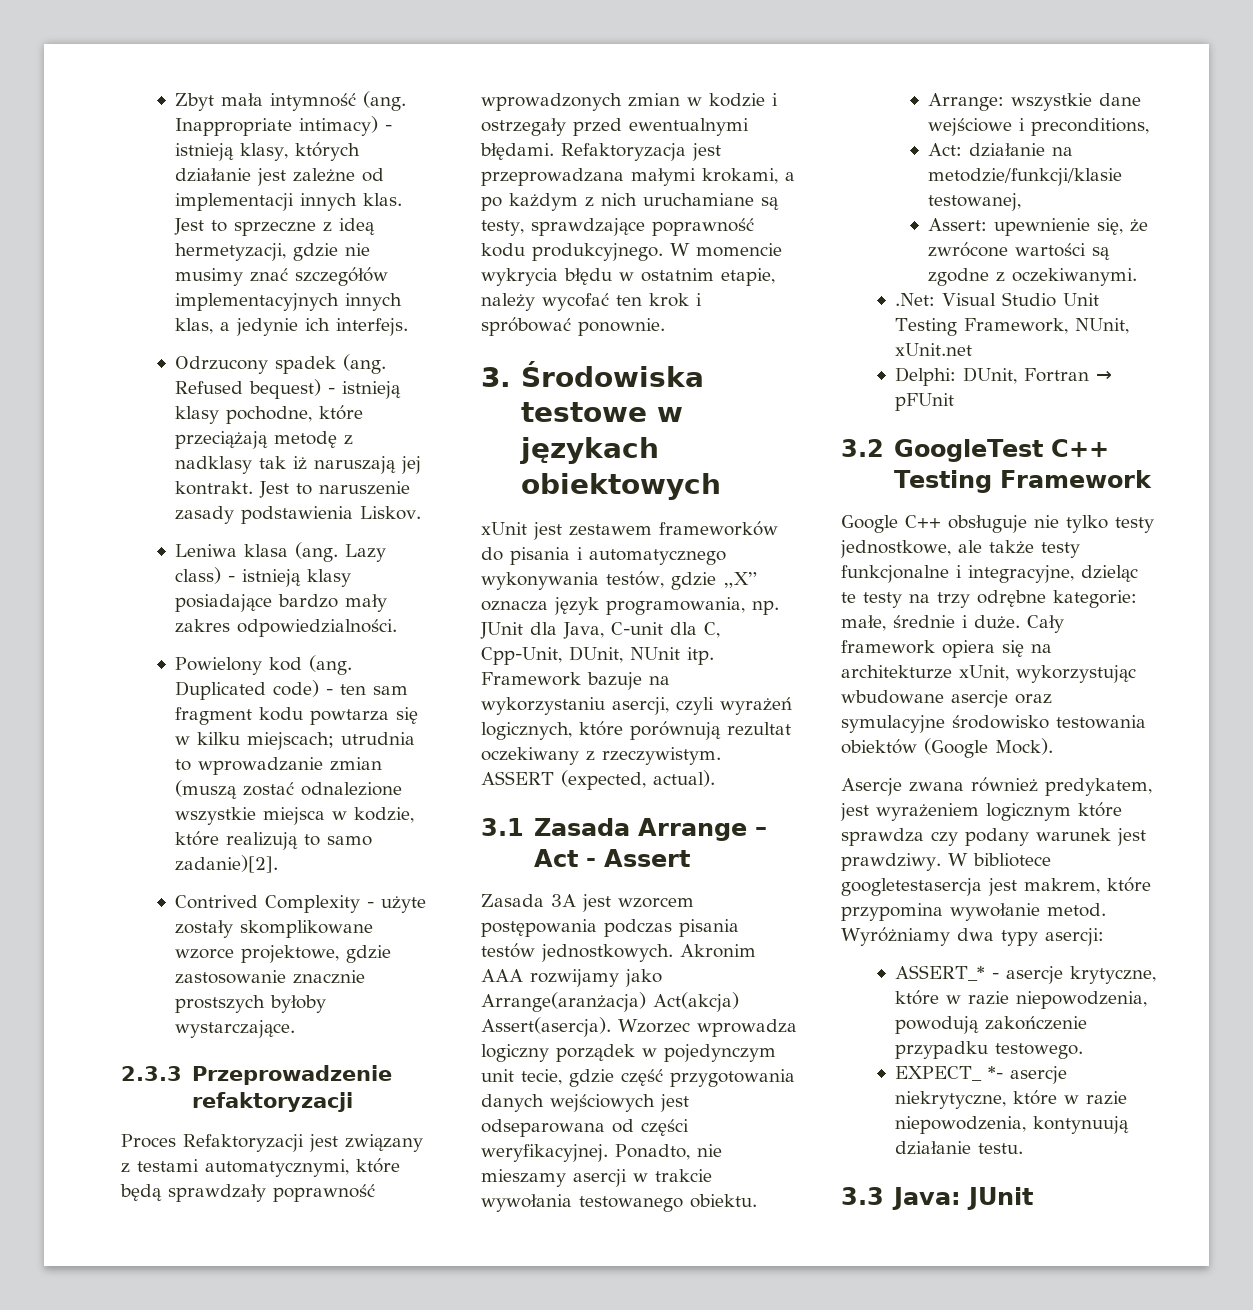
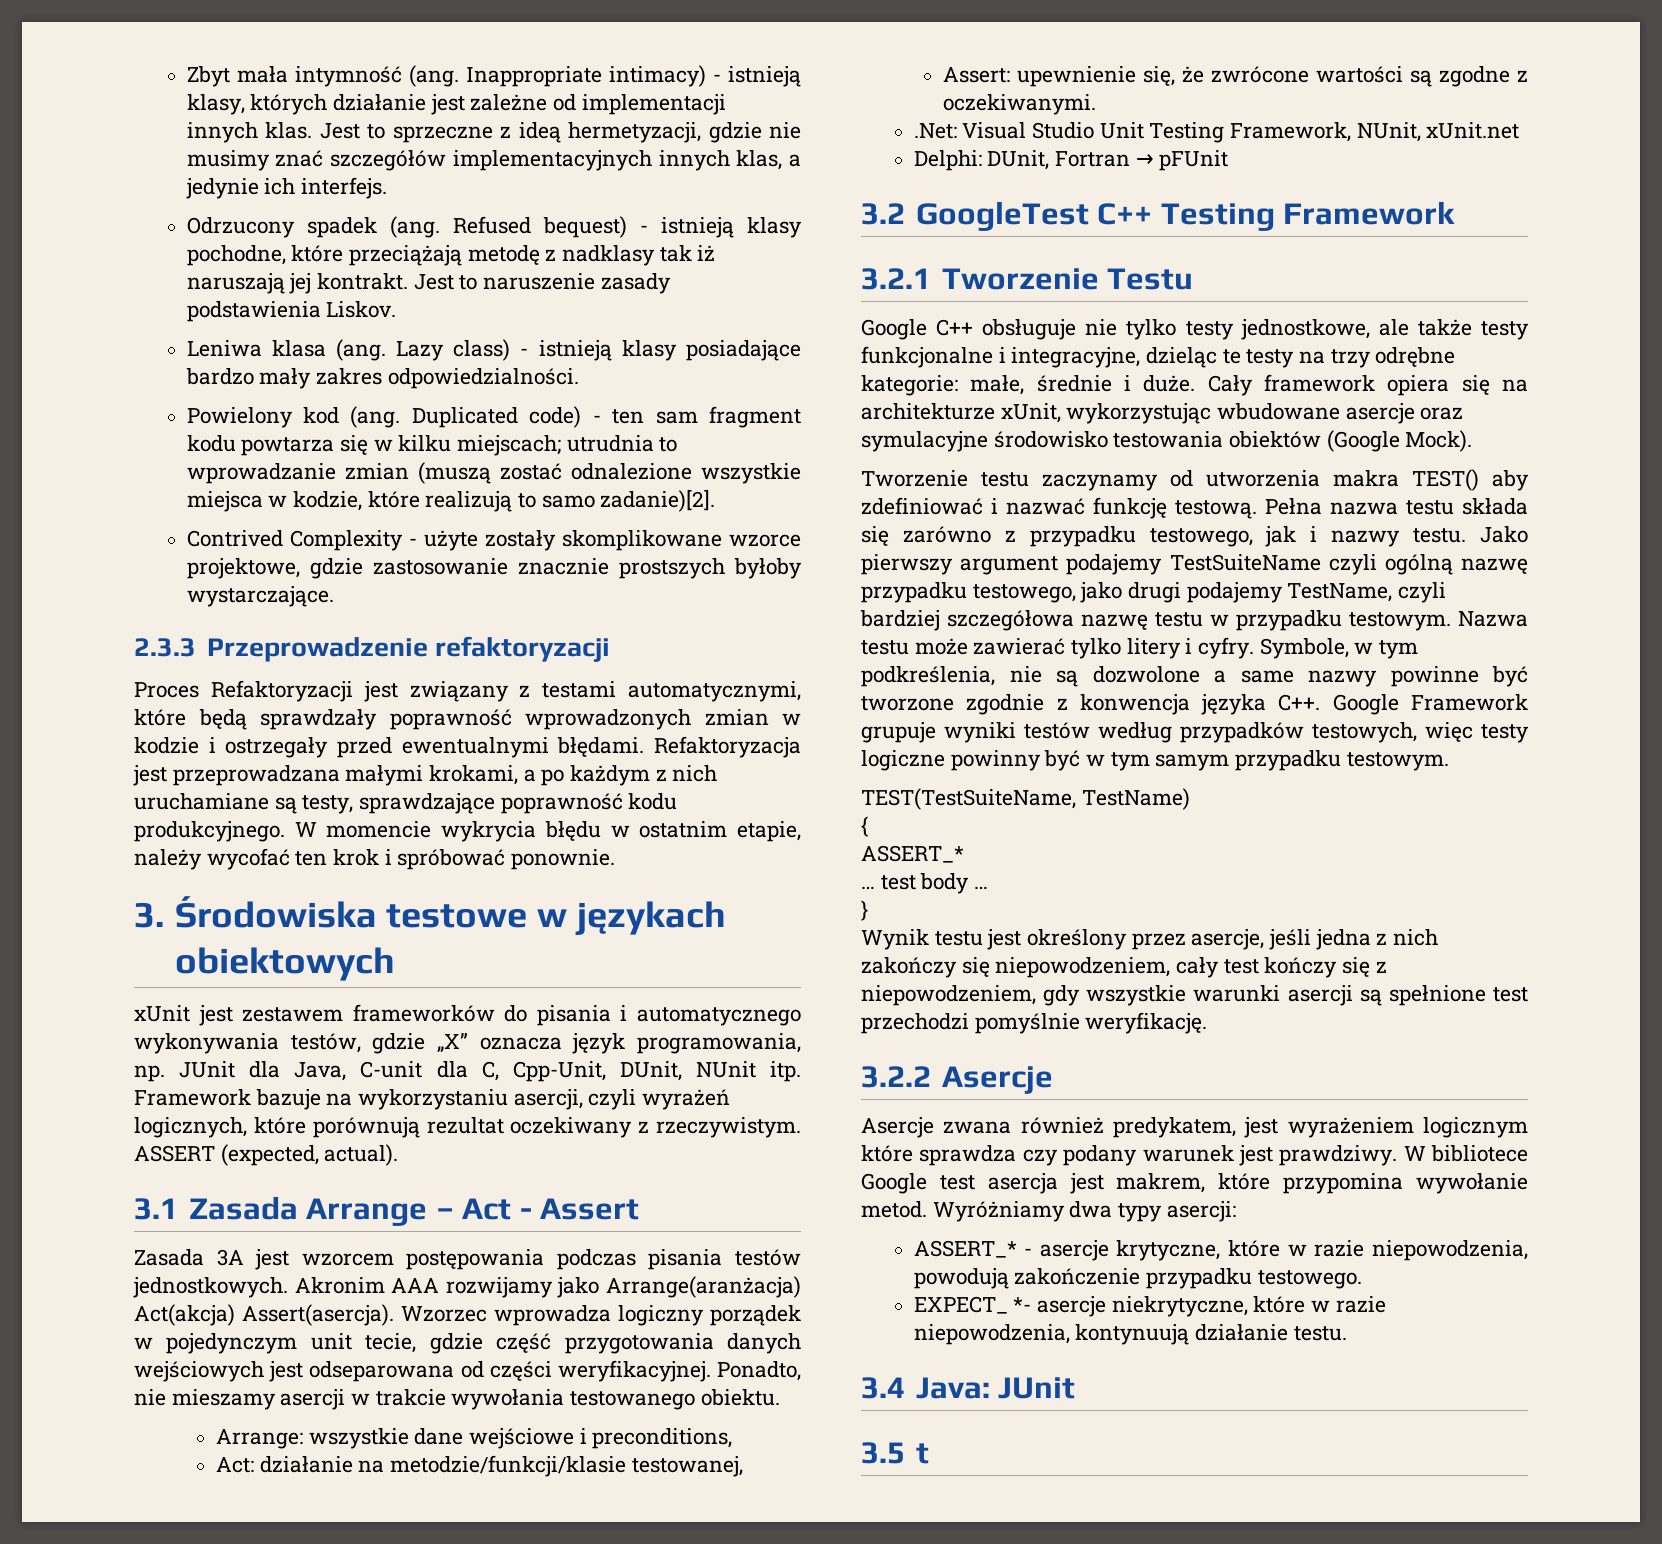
+ 3.2.1 Tworzenie Testu
+ Tworzenie testu zaczynamy od utworzenia makra TEST() aby zdefiniować i nazwać funkcję testową. Pełna nazwa testu składa się zarówno z przypadku testowego, jak i nazwy testu. Jako pierwszy argument podajemy TestSuiteName czyli ogólną nazwę przypadku testowego, jako drugi podajemy TestName, czyli bardziej szczegółowa nazwę testu w przypadku testowym. Nazwa testu może zawierać tylko litery i cyfry. Symbole, w tym podkreślenia, nie są dozwolone a same nazwy powinne być tworzone zgodnie z konwencja języka C++. Google Framework grupuje wyniki testów według przypadków testowych, więc testy logiczne powinny być w tym samym przypadku testowym.
+ TEST(TestSuiteName, TestName)
+ {
+ ASSERT_*
+ … test body …
+ }
+ Wynik testu jest określony przez asercje, jeśli jedna z nich zakończy się niepowodzeniem, cały test kończy się z niepowodzeniem, gdy wszystkie warunki asercji są spełnione test przechodzi pomyślnie weryfikację.
+ 3.2.2 Asercje
- W bibliotece googletestasercja jest makrem, które przypomina wywołanie metod.
+ W bibliotece Google test asercja jest makrem, które przypomina wywołanie metod.
- 3.3 Java: JUnit
+ 3.4 Java: JUnit
+ 3.5 t

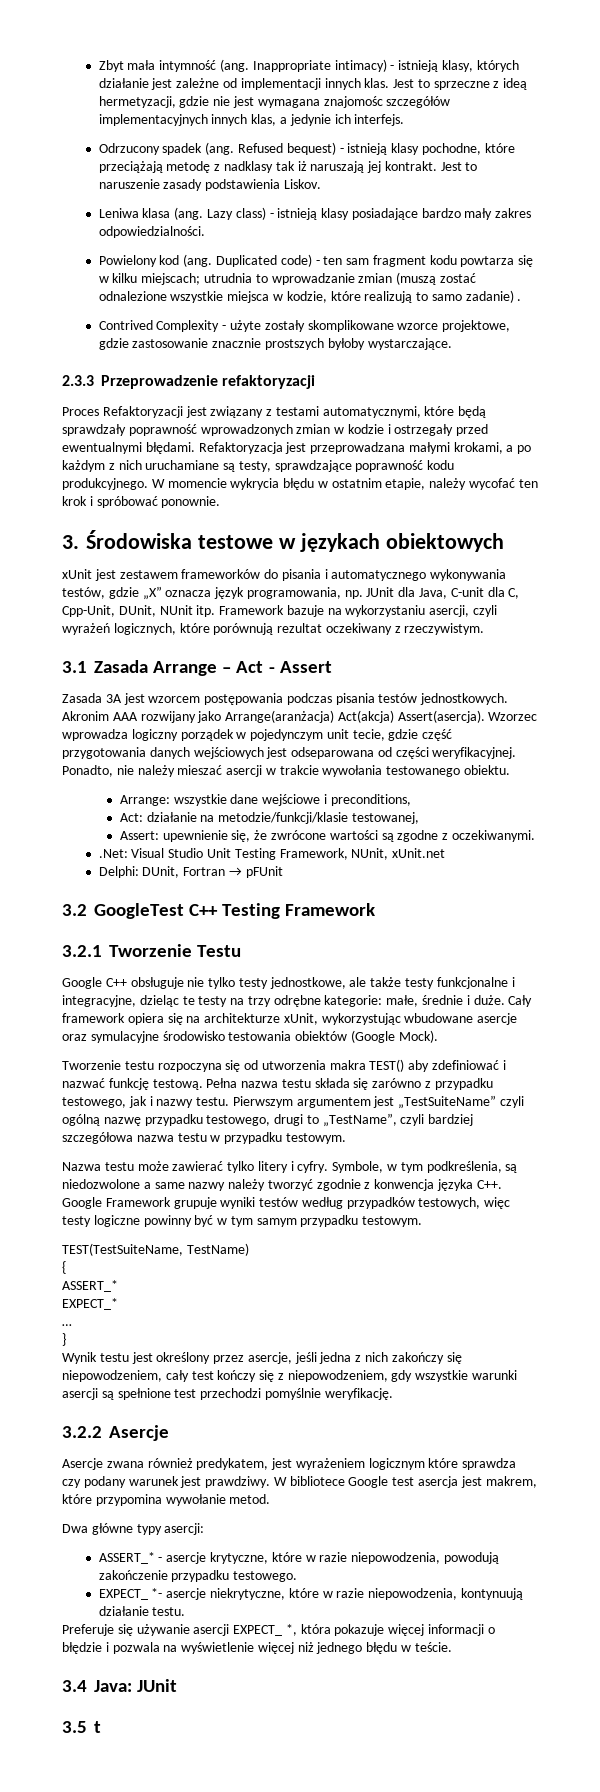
- Jest to sprzeczne z ideą hermetyzacji, gdzie nie musimy znać szczegółów implementacyjnych innych klas, a jedynie ich interfejs.
+ Jest to sprzeczne z ideą hermetyzacji, gdzie nie jest wymagana znajomośc szczegółów implementacyjnych innych klas, a jedynie ich interfejs.
- Duplicated code) - ten sam fragment kodu powtarza się w kilku miejscach; utrudnia to wprowadzanie zmian (muszą zostać odnalezione wszystkie miejsca w kodzie, które realizują to samo zadanie)[2].
+ Duplicated code) - ten sam fragment kodu powtarza się w kilku miejscach; utrudnia to wprowadzanie zmian (muszą zostać odnalezione wszystkie miejsca w kodzie, które realizują to samo zadanie) .
- ASSERT (expected, actual).
- Akronim AAA rozwijamy jako Arrange(aranżacja) Act(akcja) Assert(asercja).
+ Akronim AAA rozwijany jako Arrange(aranżacja) Act(akcja) Assert(asercja).
- Ponadto, nie mieszamy asercji w trakcie wywołania testowanego obiektu.
+ Ponadto, nie należy mieszać asercji w trakcie wywołania testowanego obiektu.
- Tworzenie testu zaczynamy od utworzenia makra TEST() aby zdefiniować i nazwać funkcję testową.
+ Tworzenie testu rozpoczyna się od utworzenia makra TEST() aby zdefiniować i nazwać funkcję testową.
- Jako pierwszy argument podajemy TestSuiteName czyli ogólną nazwę przypadku testowego, jako drugi podajemy TestName, czyli bardziej szczegółowa nazwę testu w przypadku testowym. Nazwa testu może zawierać tylko litery i cyfry.
+ Pierwszym argumentem jest „TestSuiteName” czyli ogólną nazwę przypadku testowego, drugi to „TestName”, czyli bardziej szczegółowa nazwa testu w przypadku testowym.
+ Nazwa testu może zawierać tylko litery i cyfry.
- Symbole, w tym podkreślenia, nie są dozwolone a same nazwy powinne być tworzone zgodnie z konwencja języka C++. Google Framework grupuje wyniki testów według przypadków testowych, więc testy logiczne powinny być w tym samym przypadku testowym.
+ Symbole, w tym podkreślenia, są niedozwolone a same nazwy należy tworzyć zgodnie z konwencja języka C++. Google Framework grupuje wyniki testów według przypadków testowych, więc testy logiczne powinny być w tym samym przypadku testowym.
- … test body …
+ EXPECT_*
+ …
- W bibliotece Google test asercja jest makrem, które przypomina wywołanie metod. Wyróżniamy dwa typy asercji:
+ W bibliotece Google test asercja jest makrem, które przypomina wywołanie metod.
+ Dwa główne typy asercji:
+ Preferuje się używanie asercji EXPECT_ *, która pokazuje więcej informacji o błędzie i pozwala na wyświetlenie więcej niż jednego błędu w teście.

